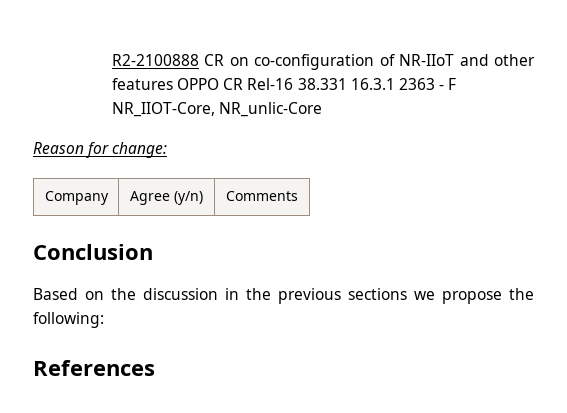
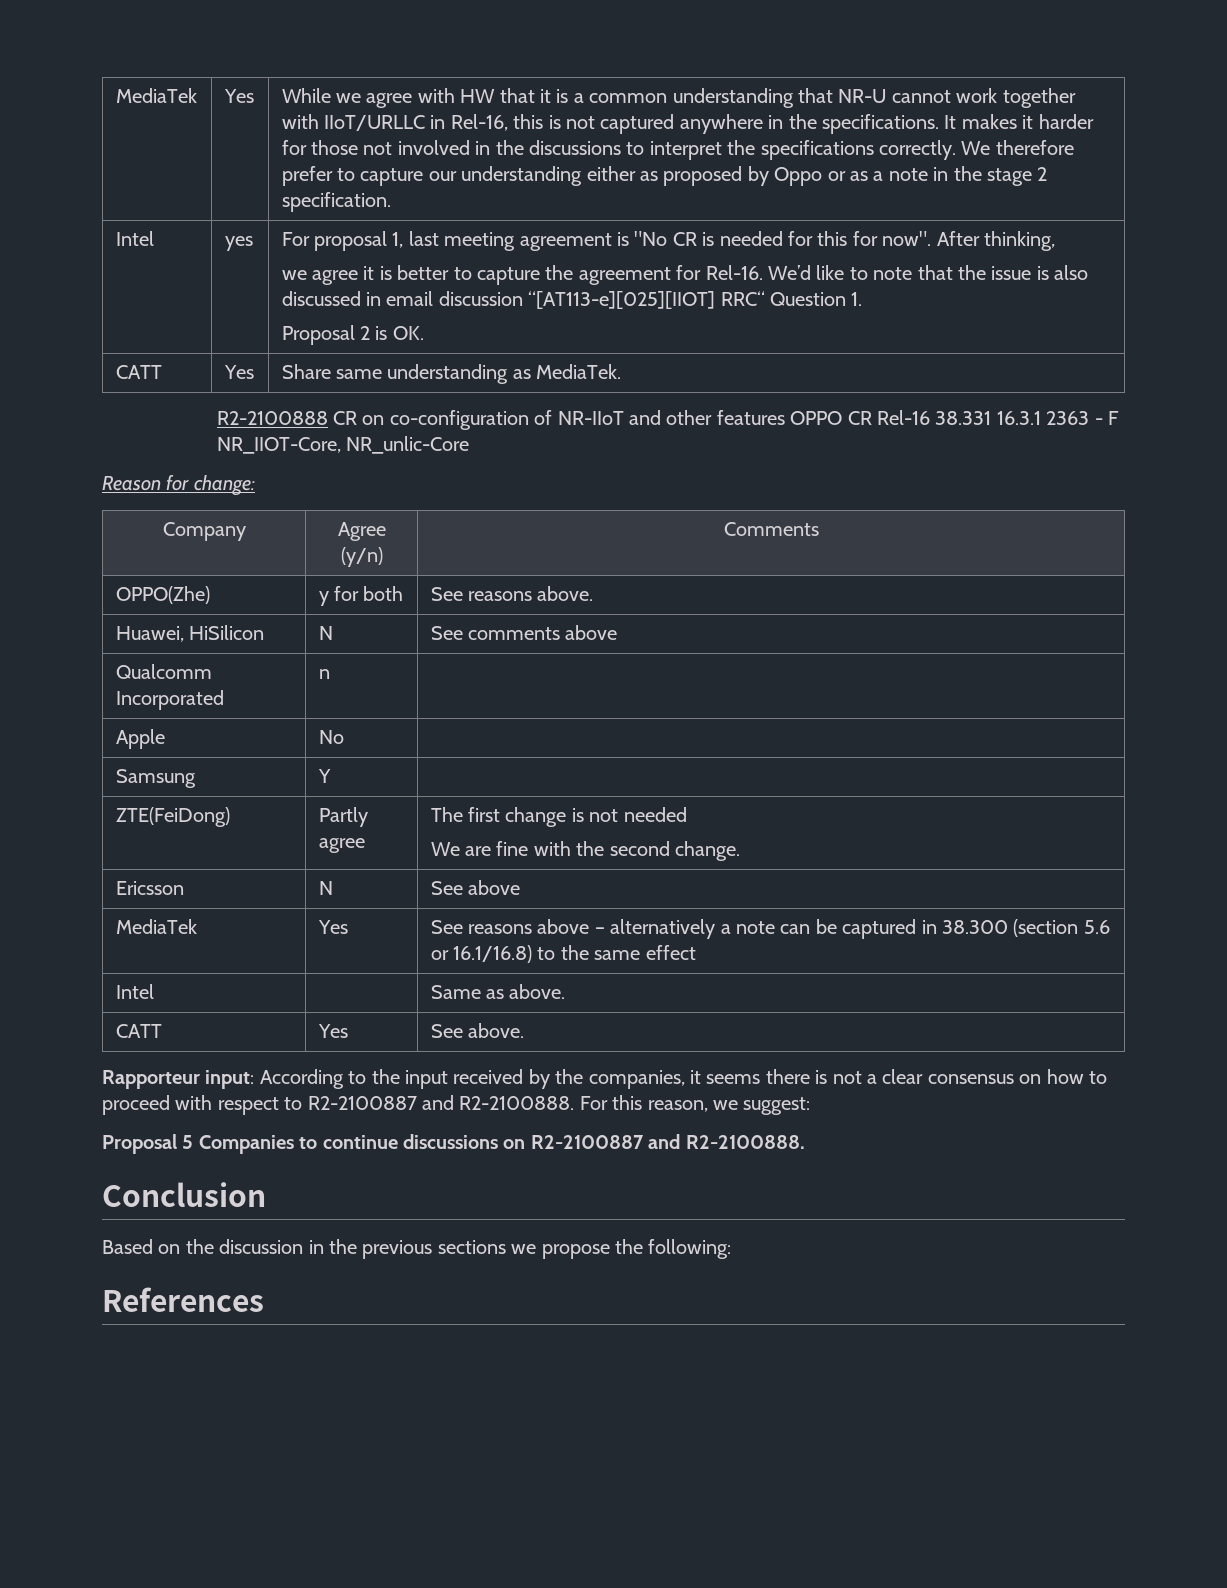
+ MediaTek | Yes | While we agree with HW that it is a common understanding that NR-U cannot work together with IIoT/URLLC in Rel-16, this is not captured anywhere in the specifications. It makes it harder for those not involved in the discussions to interpret the specifications correctly. We therefore prefer to capture our understanding either as proposed by Oppo or as a note in the stage 2 specification.
+ Intel | yes | For proposal 1, last meeting agreement is "No CR is needed for this for now". After thinking,
+ we agree it is better to capture the agreement for Rel-16. We’d like to note that the issue is also discussed in email discussion “[AT113-e][025][IIOT] RRC“ Question 1.
+ Proposal 2 is OK.
+ CATT | Yes | Share same understanding as MediaTek.
+ OPPO(Zhe) | y for both | See reasons above.
+ Huawei, HiSilicon | N | See comments above
+ Qualcomm Incorporated | n |
+ Apple | No |
+ Samsung | Y |
+ ZTE(FeiDong) | Partly agree | The first change is not needed
+ We are fine with the second change.
+ Ericsson | N | See above
+ MediaTek | Yes | See reasons above – alternatively a note can be captured in 38.300 (section 5.6 or 16.1/16.8) to the same effect
+ Intel | | Same as above.
+ CATT | Yes | See above.
+ Rapporteur input: According to the input received by the companies, it seems there is not a clear consensus on how to proceed with respect to R2-2100887 and R2-2100888. For this reason, we suggest:
+ Proposal 5 Companies to continue discussions on R2-2100887 and R2-2100888.

